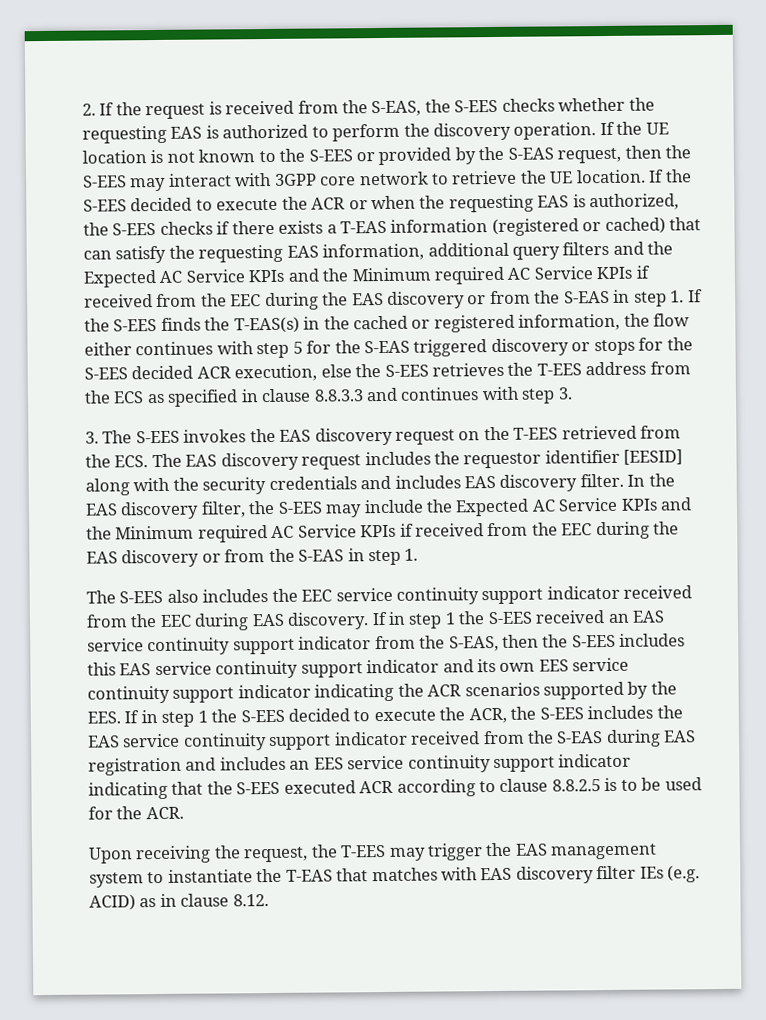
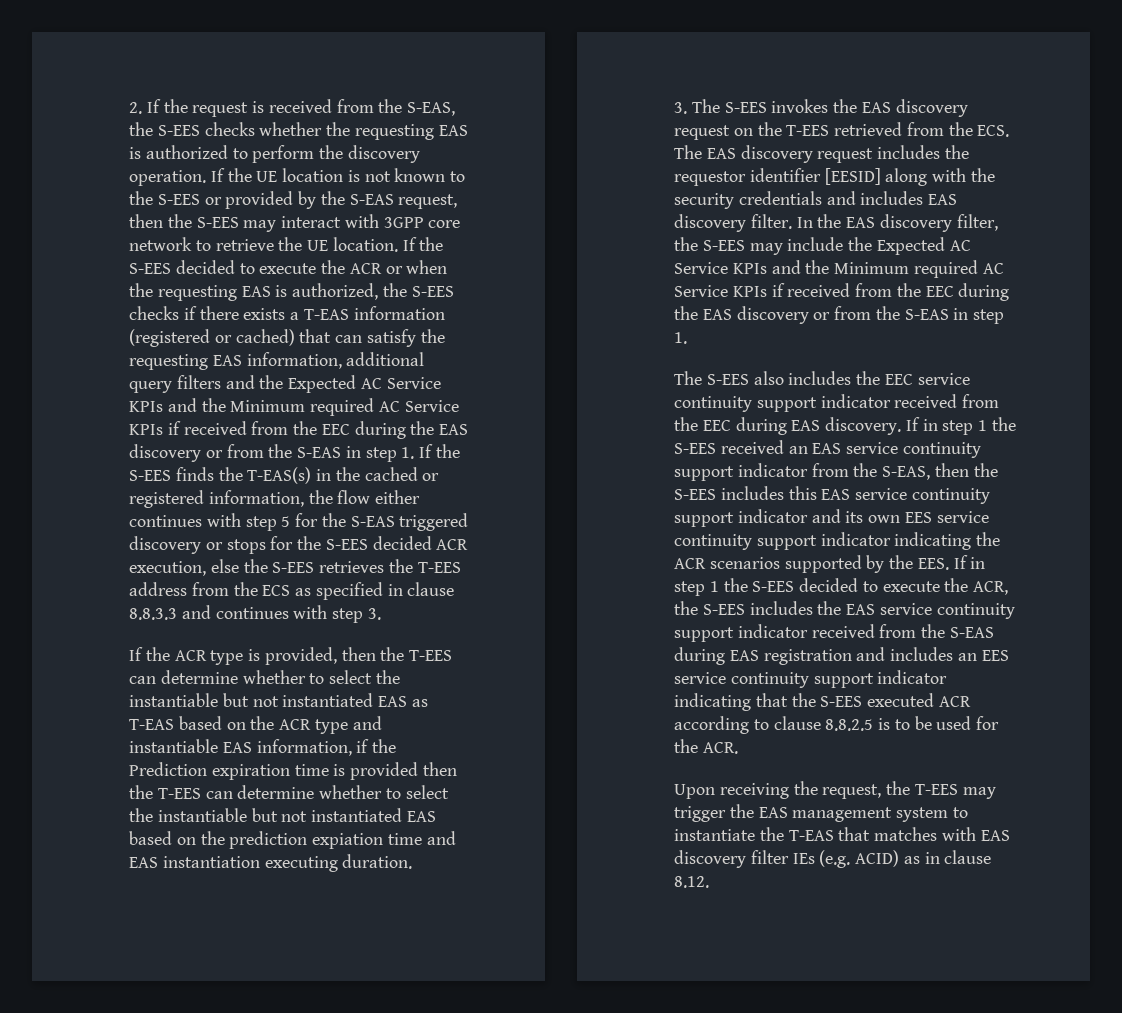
+ If the ACR type is provided, then the T-EES can determine whether to select the instantiable but not instantiated EAS as T-EAS based on the ACR type and instantiable EAS information, if the Prediction expiration time is provided then the T-EES can determine whether to select the instantiable but not instantiated EAS based on the prediction expiation time and EAS instantiation executing duration.

